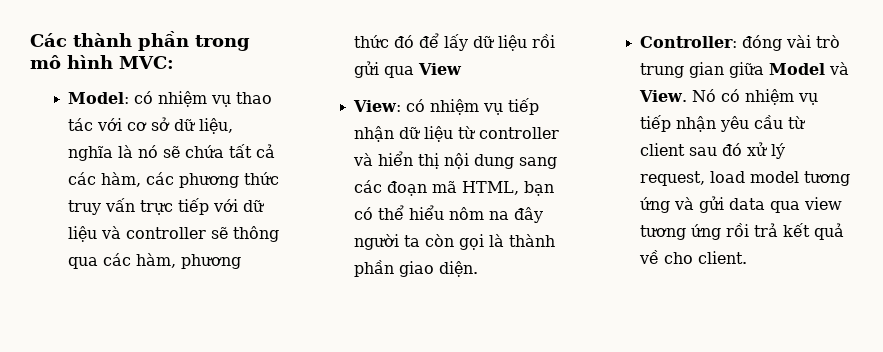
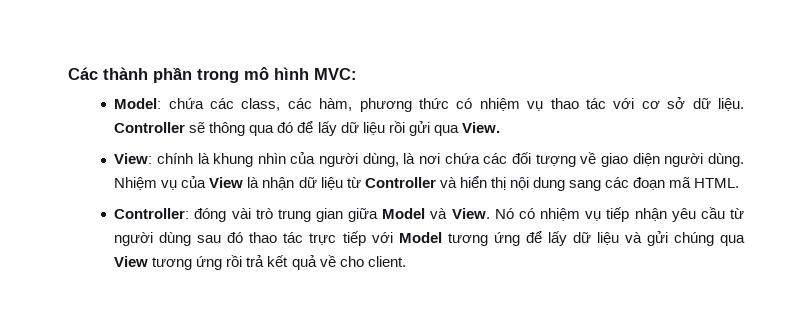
- Model: có nhiệm vụ thao tác với cơ sở dữ liệu, nghĩa là nó sẽ chứa tất cả các hàm, các phương thức truy vấn trực tiếp với dữ liệu và controller sẽ thông qua các hàm, phương thức đó để lấy dữ liệu rồi gửi qua View
+ Model: chứa các class, các hàm, phương thức có nhiệm vụ thao tác với cơ sở dữ liệu. Controller sẽ thông qua đó để lấy dữ liệu rồi gửi qua View.
- View: có nhiệm vụ tiếp nhận dữ liệu từ controller và hiển thị nội dung sang các đoạn mã HTML, bạn có thể hiểu nôm na đây người ta còn gọi là thành phần giao diện.
+ View: chính là khung nhìn của người dùng, là nơi chứa các đối tượng về giao diện người dùng. Nhiệm vụ của View là nhận dữ liệu từ Controller và hiển thị nội dung sang các đoạn mã HTML.
- Nó có nhiệm vụ tiếp nhận yêu cầu từ client sau đó xử lý request, load model tương ứng và gửi data qua view tương ứng rồi trả kết quả về cho client.
+ Nó có nhiệm vụ tiếp nhận yêu cầu từ người dùng sau đó thao tác trực tiếp với Model tương ứng để lấy dữ liệu và gửi chúng qua View tương ứng rồi trả kết quả về cho client.

